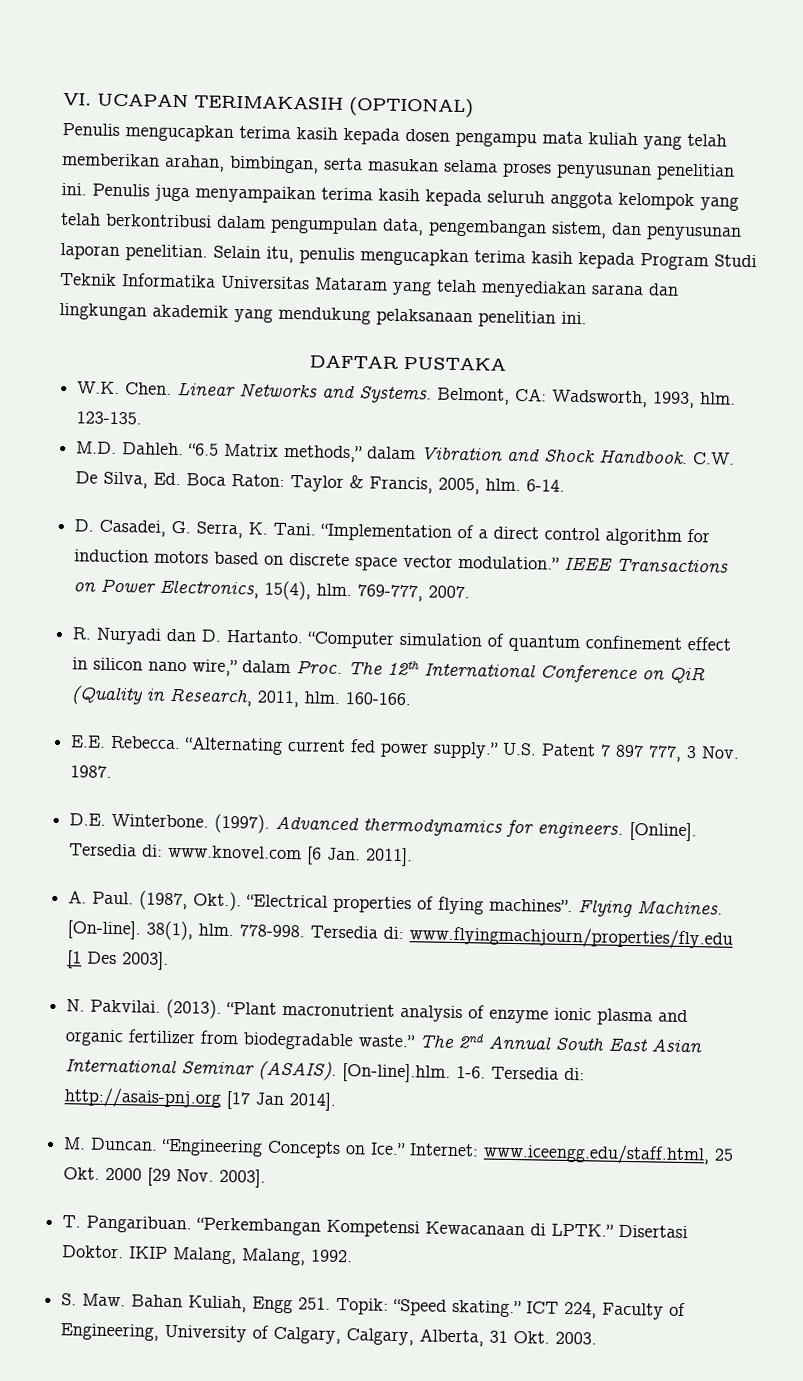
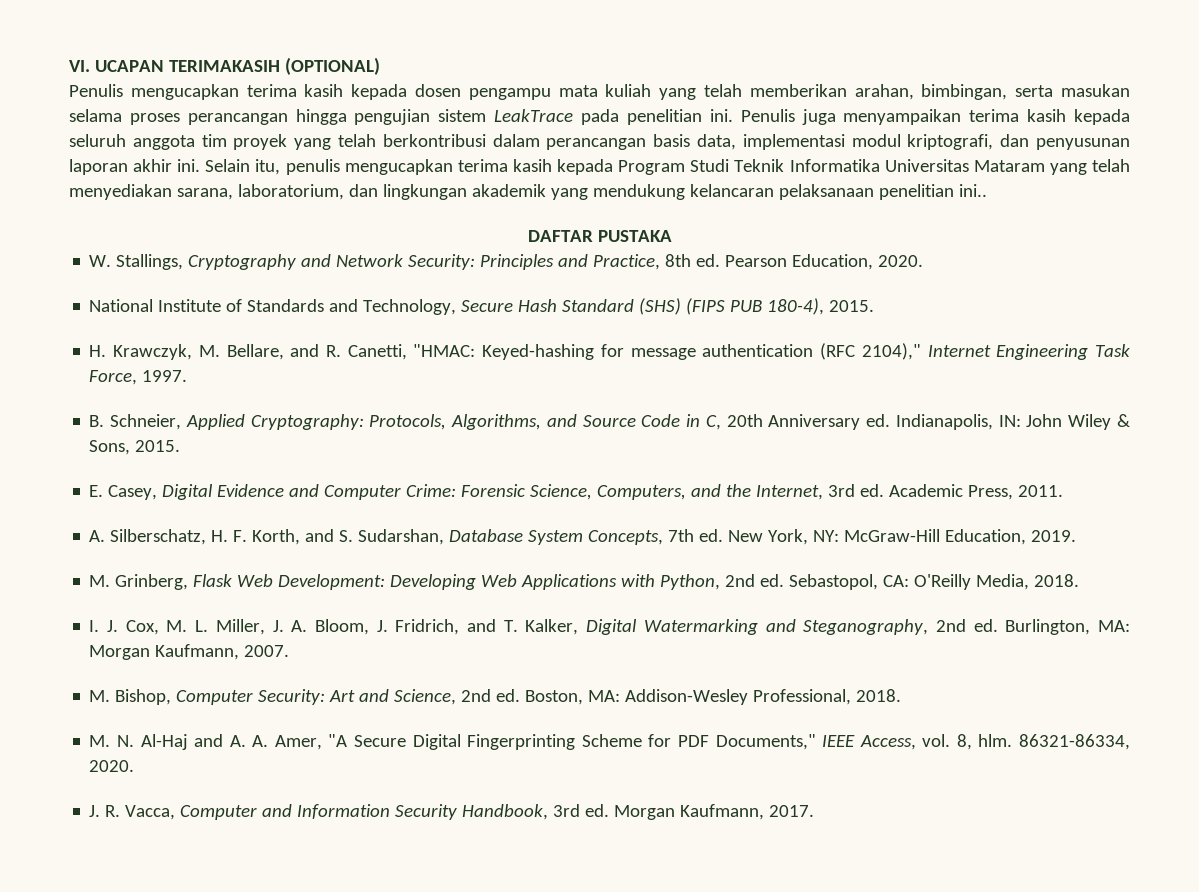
- Penulis mengucapkan terima kasih kepada dosen pengampu mata kuliah yang telah memberikan arahan, bimbingan, serta masukan selama proses penyusunan penelitian ini.
+ Penulis mengucapkan terima kasih kepada dosen pengampu mata kuliah yang telah memberikan arahan, bimbingan, serta masukan selama proses perancangan hingga pengujian sistem LeakTrace pada penelitian ini.
- Penulis juga menyampaikan terima kasih kepada seluruh anggota kelompok yang telah berkontribusi dalam pengumpulan data, pengembangan sistem, dan penyusunan laporan penelitian.
+ Penulis juga menyampaikan terima kasih kepada seluruh anggota tim proyek yang telah berkontribusi dalam perancangan basis data, implementasi modul kriptografi, dan penyusunan laporan akhir ini.
- Selain itu, penulis mengucapkan terima kasih kepada Program Studi Teknik Informatika Universitas Mataram yang telah menyediakan sarana dan lingkungan akademik yang mendukung pelaksanaan penelitian ini.
+ Selain itu, penulis mengucapkan terima kasih kepada Program Studi Teknik Informatika Universitas Mataram yang telah menyediakan sarana, laboratorium, dan lingkungan akademik yang mendukung kelancaran pelaksanaan penelitian ini..
- W.K. Chen. Linear Networks and Systems. Belmont, CA: Wadsworth, 1993, hlm. 123-135.
- M.D. Dahleh. “6.5 Matrix methods,” dalam Vibration and Shock Handbook. C.W. De Silva, Ed. Boca Raton: Taylor & Francis, 2005, hlm. 6-14.
- D. Casadei, G. Serra, K. Tani. “Implementation of a direct control algorithm for induction motors based on discrete space vector modulation.” IEEE Transactions on Power Electronics, 15(4), hlm. 769-777, 2007.
- R. Nuryadi dan D. Hartanto. “Computer simulation of quantum confinement effect in silicon nano wire,” dalam Proc. The 12th International Conference on QiR (Quality in Research, 2011, hlm. 160-166.
- E.E. Rebecca. “Alternating current fed power supply.” U.S. Patent 7 897 777, 3 Nov. 1987.
- D.E. Winterbone. (1997). Advanced thermodynamics for engineers. [Online]. Tersedia di: www.knovel.com [6 Jan. 2011].
- A. Paul. (1987, Okt.). “Electrical properties of flying machines”. Flying Machines. [On-line]. 38(1), hlm. 778-998. Tersedia di: www.flyingmachjourn/properties/fly.edu [1 Des 2003].
- N. Pakvilai. (2013). “Plant macronutrient analysis of enzyme ionic plasma and organic fertilizer from biodegradable waste.” The 2nd Annual South East Asian International Seminar (ASAIS). [On-line].hlm. 1-6. Tersedia di: http://asais-pnj.org [17 Jan 2014].
- M. Duncan. “Engineering Concepts on Ice.” Internet: www.iceengg.edu/staff.html, 25 Okt. 2000 [29 Nov. 2003].
- T. Pangaribuan. “Perkembangan Kompetensi Kewacanaan di LPTK.” Disertasi Doktor. IKIP Malang, Malang, 1992.
- S. Maw. Bahan Kuliah, Engg 251. Topik: “Speed skating.” ICT 224, Faculty of Engineering, University of Calgary, Calgary, Alberta, 31 Okt. 2003.
+ W. Stallings, Cryptography and Network Security: Principles and Practice, 8th ed. Pearson Education, 2020.
+ National Institute of Standards and Technology, Secure Hash Standard (SHS) (FIPS PUB 180-4), 2015.
+ H. Krawczyk, M. Bellare, and R. Canetti, "HMAC: Keyed-hashing for message authentication (RFC 2104)," Internet Engineering Task Force, 1997.
+ B. Schneier, Applied Cryptography: Protocols, Algorithms, and Source Code in C, 20th Anniversary ed. Indianapolis, IN: John Wiley & Sons, 2015.
+ E. Casey, Digital Evidence and Computer Crime: Forensic Science, Computers, and the Internet, 3rd ed. Academic Press, 2011.
+ A. Silberschatz, H. F. Korth, and S. Sudarshan, Database System Concepts, 7th ed. New York, NY: McGraw-Hill Education, 2019.
+ M. Grinberg, Flask Web Development: Developing Web Applications with Python, 2nd ed. Sebastopol, CA: O'Reilly Media, 2018.
+ I. J. Cox, M. L. Miller, J. A. Bloom, J. Fridrich, and T. Kalker, Digital Watermarking and Steganography, 2nd ed. Burlington, MA: Morgan Kaufmann, 2007.
+ M. Bishop, Computer Security: Art and Science, 2nd ed. Boston, MA: Addison-Wesley Professional, 2018.
+ M. N. Al-Haj and A. A. Amer, "A Secure Digital Fingerprinting Scheme for PDF Documents," IEEE Access, vol. 8, hlm. 86321-86334, 2020.
+ J. R. Vacca, Computer and Information Security Handbook, 3rd ed. Morgan Kaufmann, 2017.

